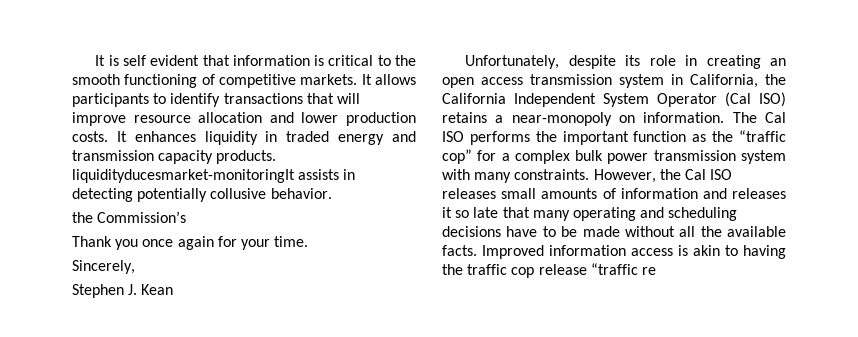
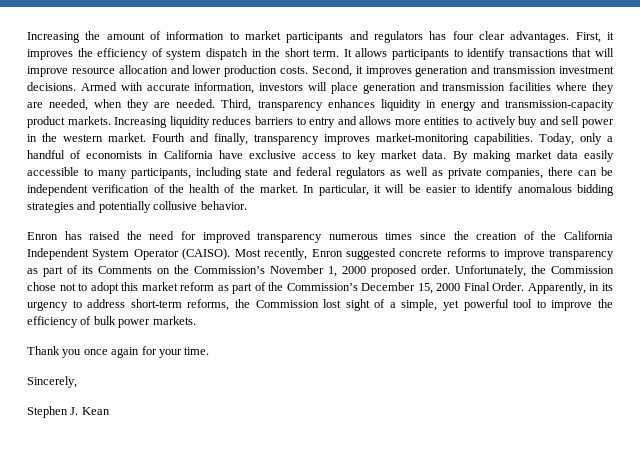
- It is self evident that information is critical to the smooth functioning of competitive markets.
+ Increasing the amount of information to market participants and regulators has four clear advantages. First, it improves the efficiency of system dispatch in the short term.
- It enhances liquidity in traded energy and transmission capacity products. liquidityducesmarket-monitoringIt assists in detecting potentially collusive behavior.
- the Commission’s
+ Second, it improves generation and transmission investment decisions. Armed with accurate information, investors will place generation and transmission facilities where they are needed, when they are needed. Third, transparency enhances liquidity in energy and transmission-capacity product markets. Increasing liquidity reduces barriers to entry and allows more entities to actively buy and sell power in the western market. Fourth and finally, transparency improves market-monitoring capabilities. Today, only a handful of economists in California have exclusive access to key market data. By making market data easily accessible to many participants, including state and federal regulators as well as private companies, there can be independent verification of the health of the market. In particular, it will be easier to identify anomalous bidding strategies and potentially collusive behavior.
+ Enron has raised the need for improved transparency numerous times since the creation of the California Independent System Operator (CAISO). Most recently, Enron suggested concrete reforms to improve transparency as part of its Comments on the Commission’s November 1, 2000 proposed order. Unfortunately, the Commission chose not to adopt this market reform as part of the Commission’s December 15, 2000 Final Order. Apparently, in its urgency to address short-term reforms, the Commission lost sight of a simple, yet powerful tool to improve the efficiency of bulk power markets.
- Unfortunately, despite its role in creating an open access transmission system in California, the California Independent System Operator (Cal ISO) retains a near-monopoly on information. The Cal ISO performs the important function as the “traffic cop” for a complex bulk power transmission system with many constraints. However, the Cal ISO releases small amounts of information and releases it so late that many operating and scheduling decisions have to be made without all the available facts. Improved information access is akin to having the traffic cop release “traffic re

